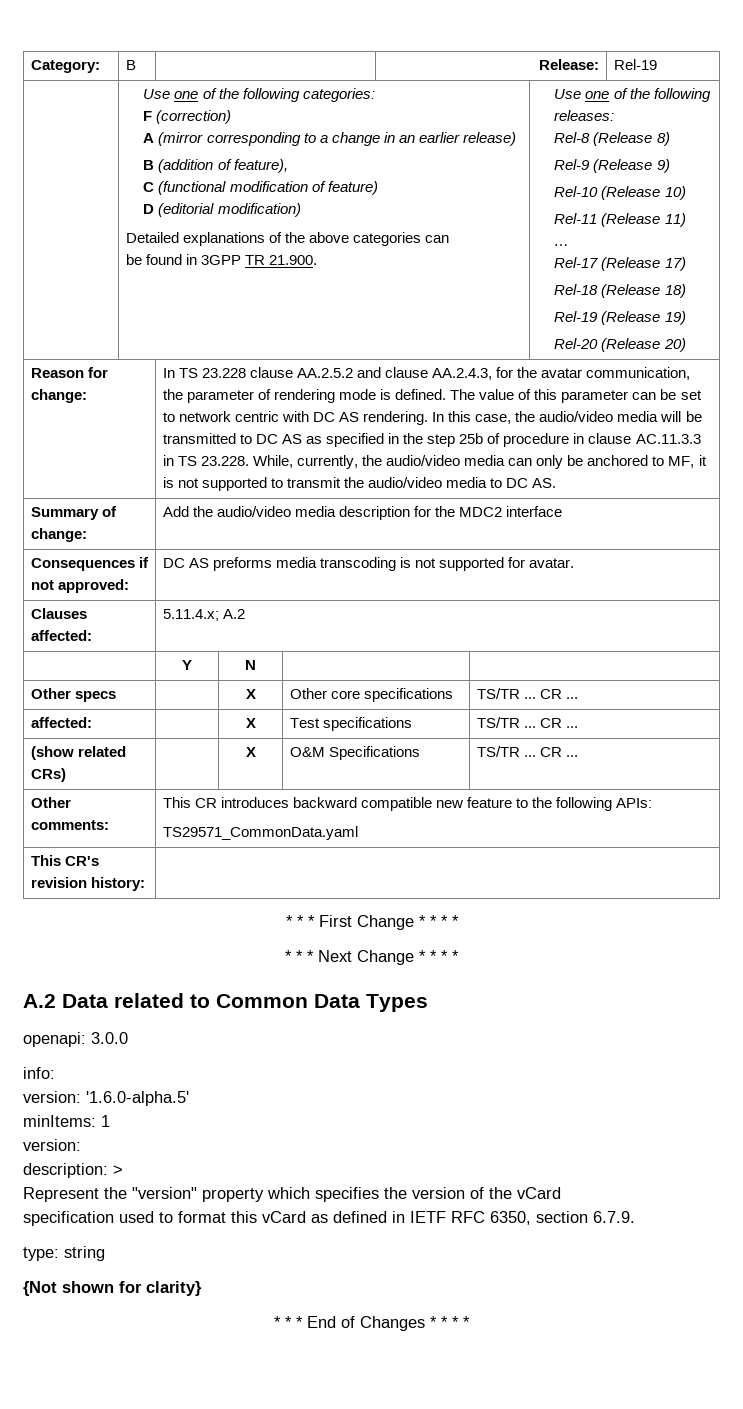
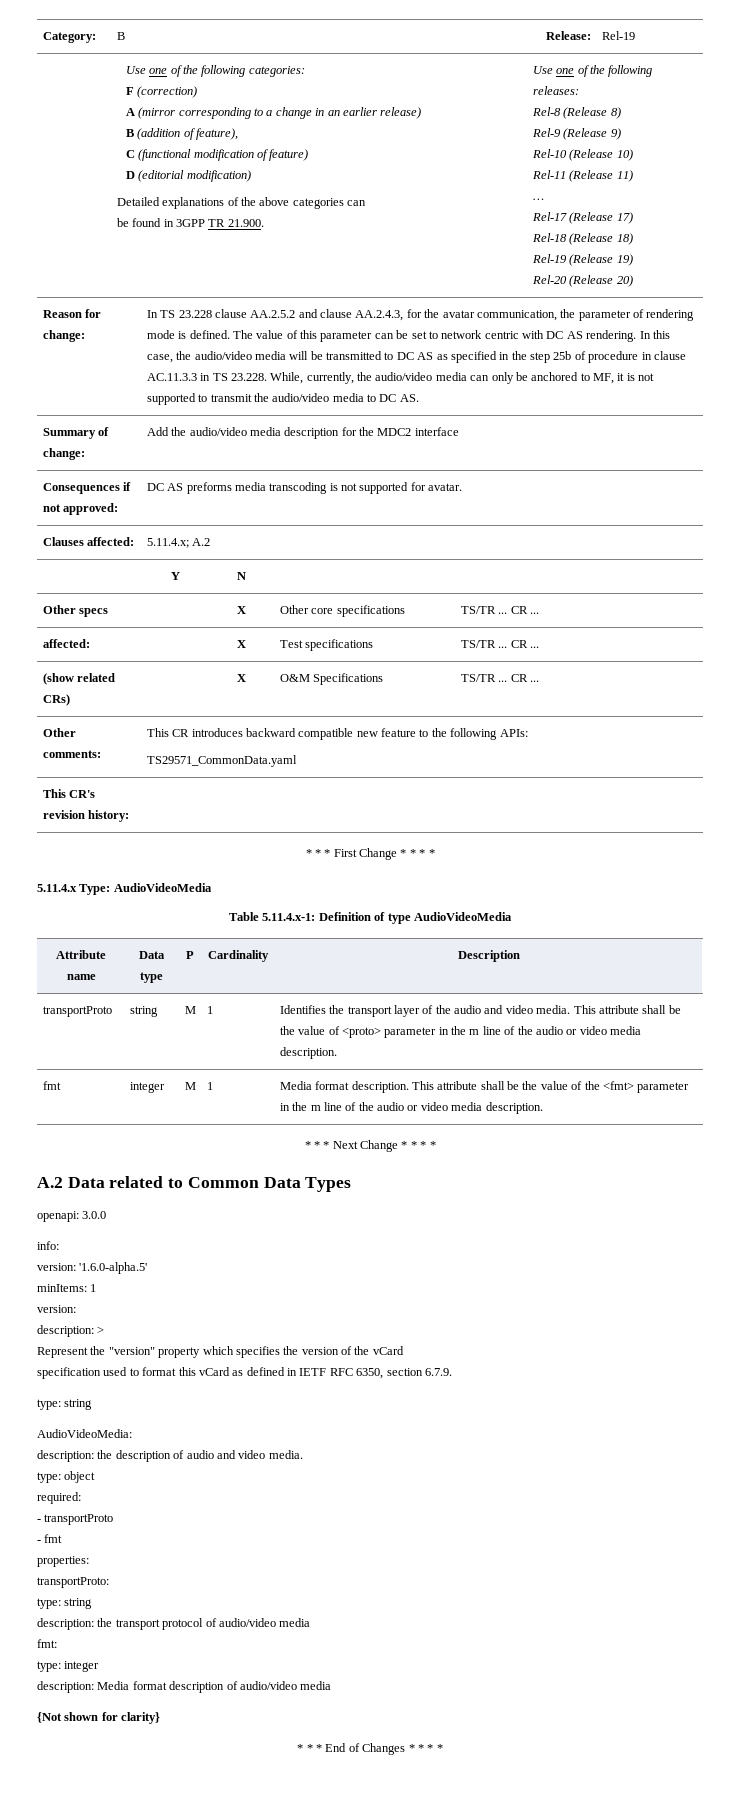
+ 5.11.4.x Type: AudioVideoMedia
+ Table 5.11.4.x-1: Definition of type AudioVideoMedia
+ Attribute name | Data type | P | Cardinality | Description
+ transportProto | string | M | 1 | Identifies the transport layer of the audio and video media. This attribute shall be the value of <proto> parameter in the m line of the audio or video media description.
+ fmt | integer | M | 1 | Media format description. This attribute shall be the value of the <fmt> parameter in the m line of the audio or video media description.
+ AudioVideoMedia:
+ description: the description of audio and video media.
+ type: object
+ required:
+ - transportProto
+ - fmt
+ properties:
+ transportProto:
+ type: string
+ description: the transport protocol of audio/video media
+ fmt:
+ type: integer
+ description: Media format description of audio/video media

